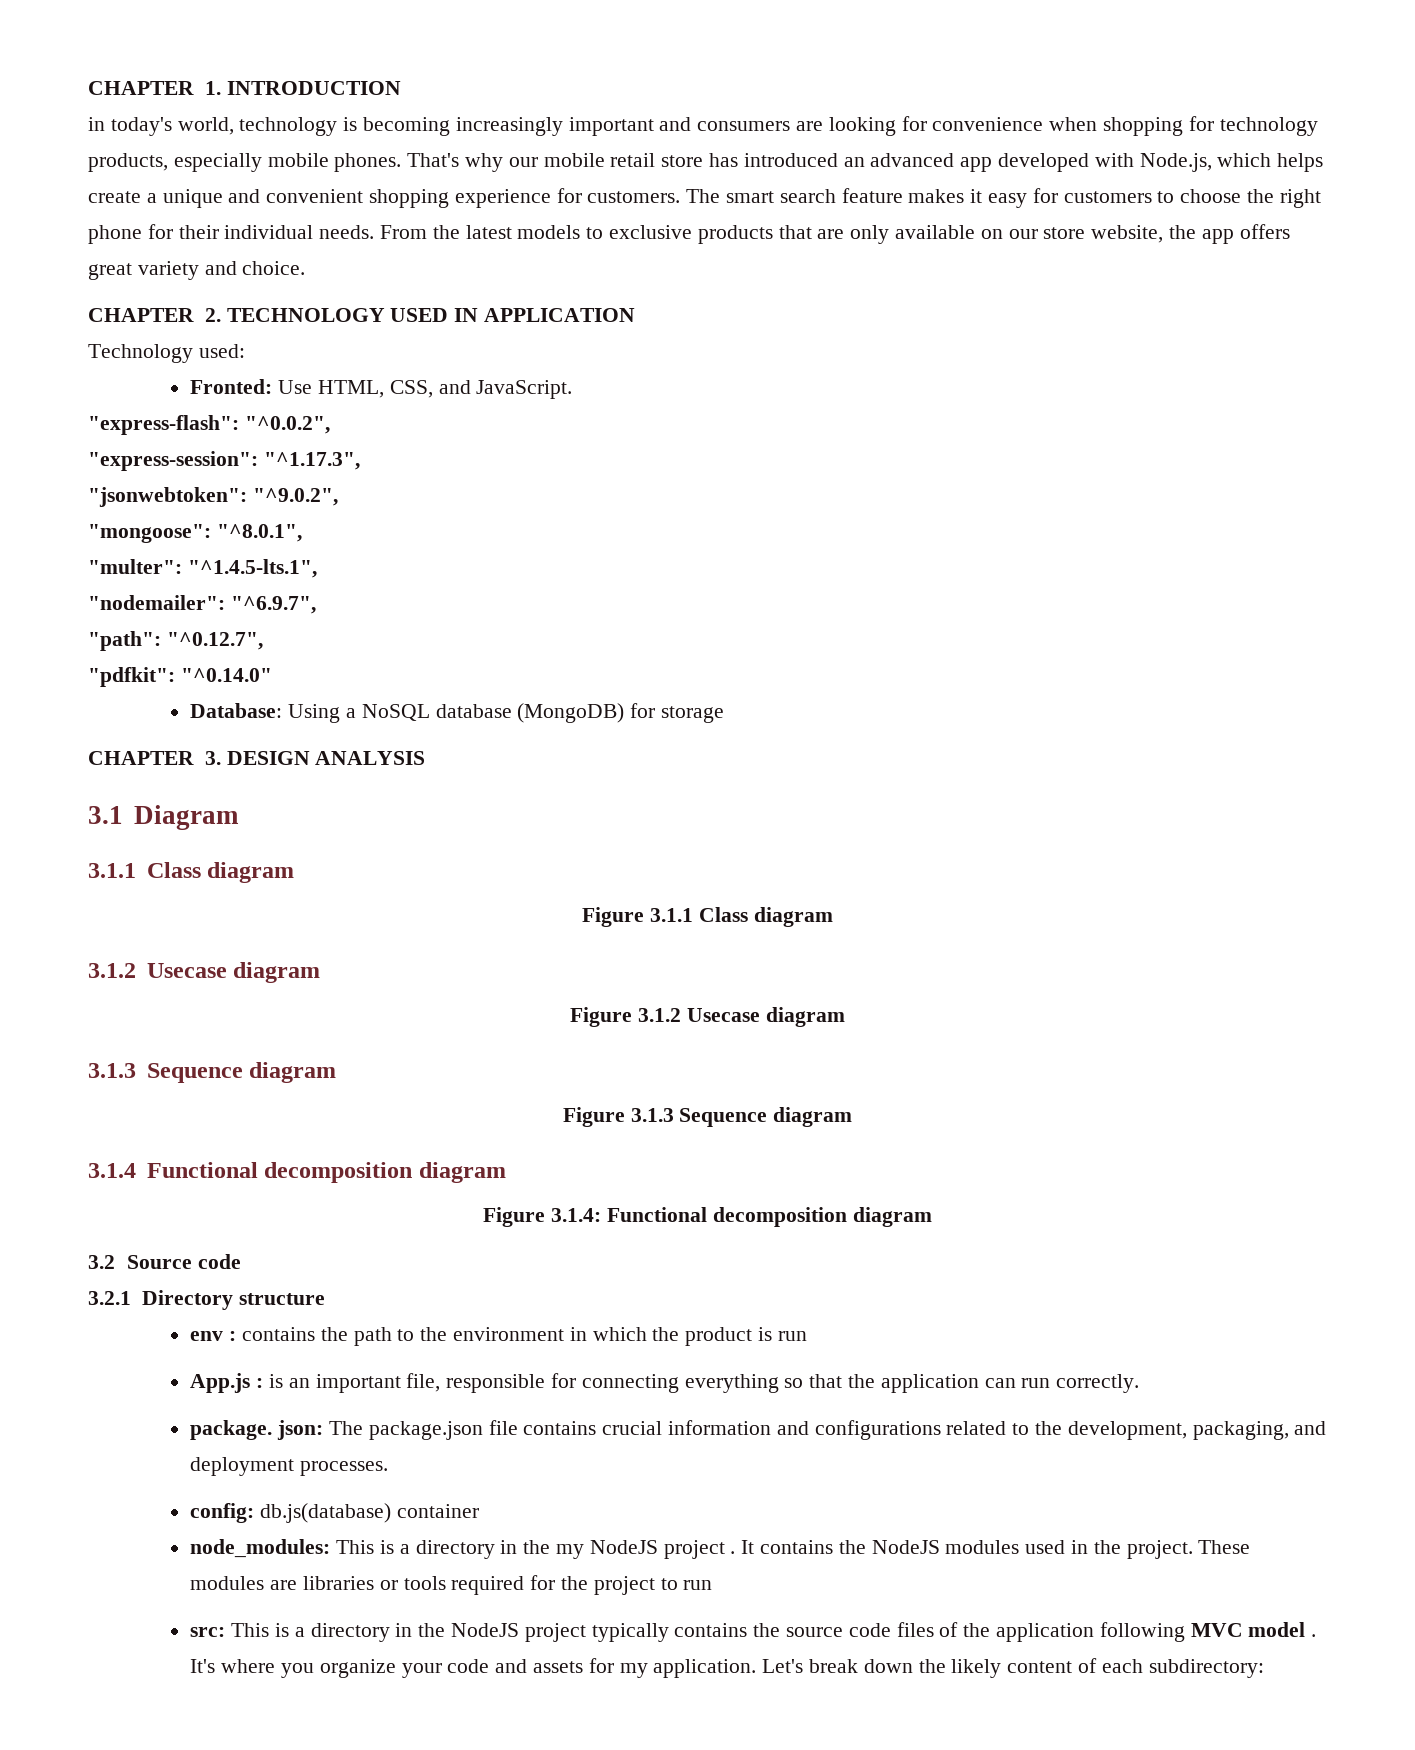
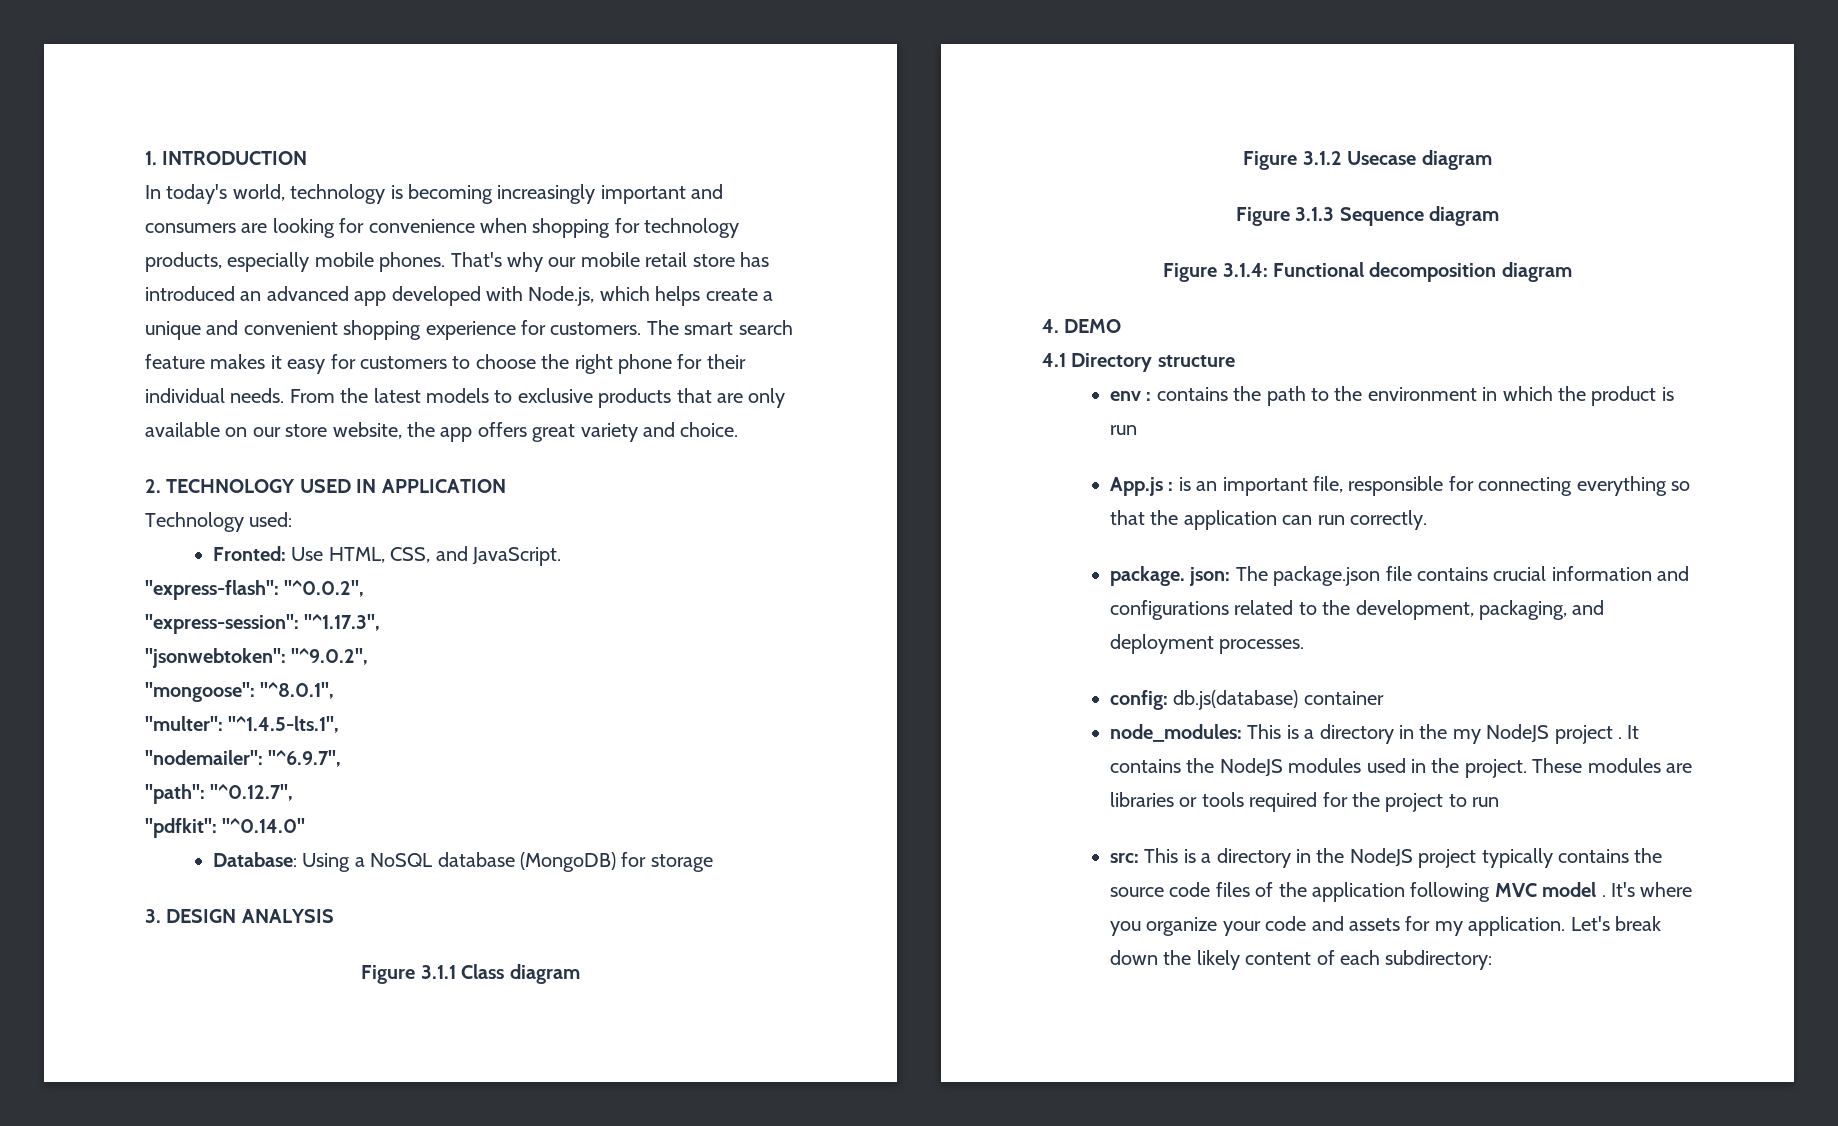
- CHAPTER 1. INTRODUCTION
+ 1. INTRODUCTION
- in today's world, technology is becoming increasingly important and consumers are looking for convenience when shopping for technology products, especially mobile phones.
+ In today's world, technology is becoming increasingly important and consumers are looking for convenience when shopping for technology products, especially mobile phones.
- CHAPTER 2. TECHNOLOGY USED IN APPLICATION
+ 2. TECHNOLOGY USED IN APPLICATION
- CHAPTER 3. DESIGN ANALYSIS
+ 3. DESIGN ANALYSIS
- 3.1 Diagram
- 3.1.1 Class diagram
  Figure 3.1.1 Class diagram
- 3.1.2 Usecase diagram
  Figure 3.1.2 Usecase diagram
- 3.1.3 Sequence diagram
- 3.1.4 Functional decomposition diagram
- 3.2 Source code
- 3.2.1 Directory structure
+ 4. DEMO
+ 4.1 Directory structure

